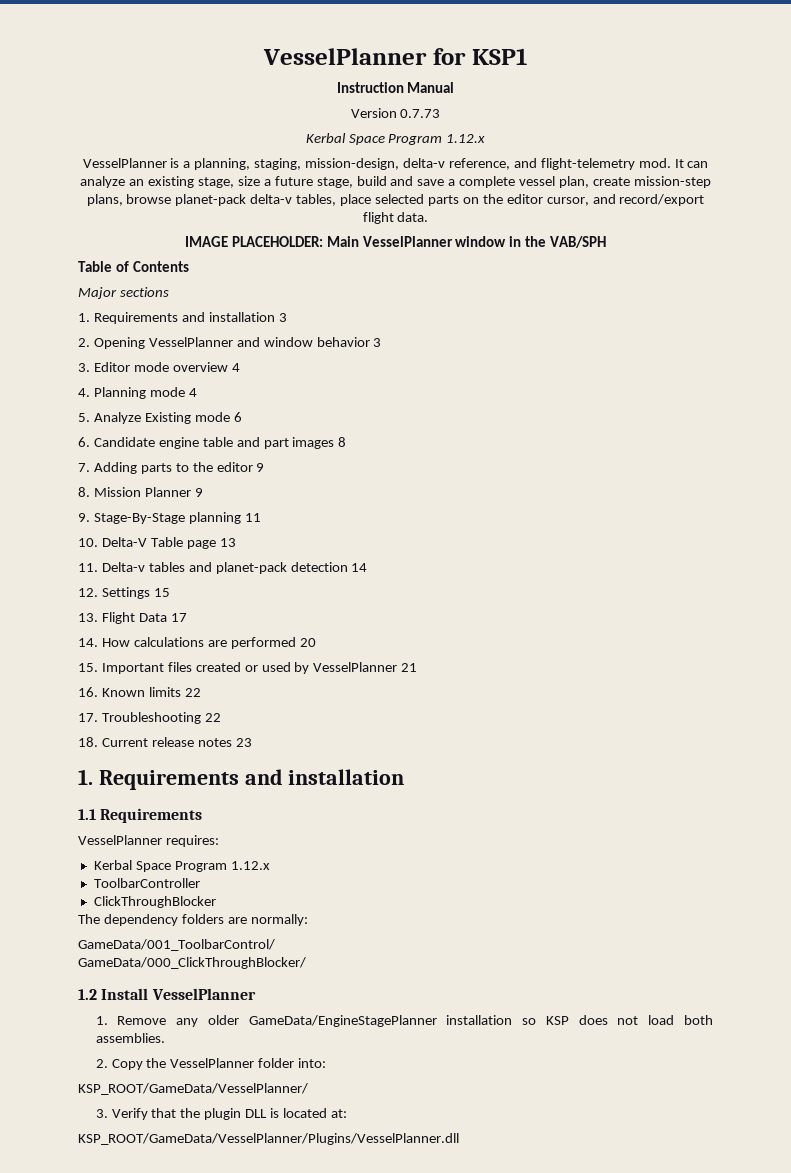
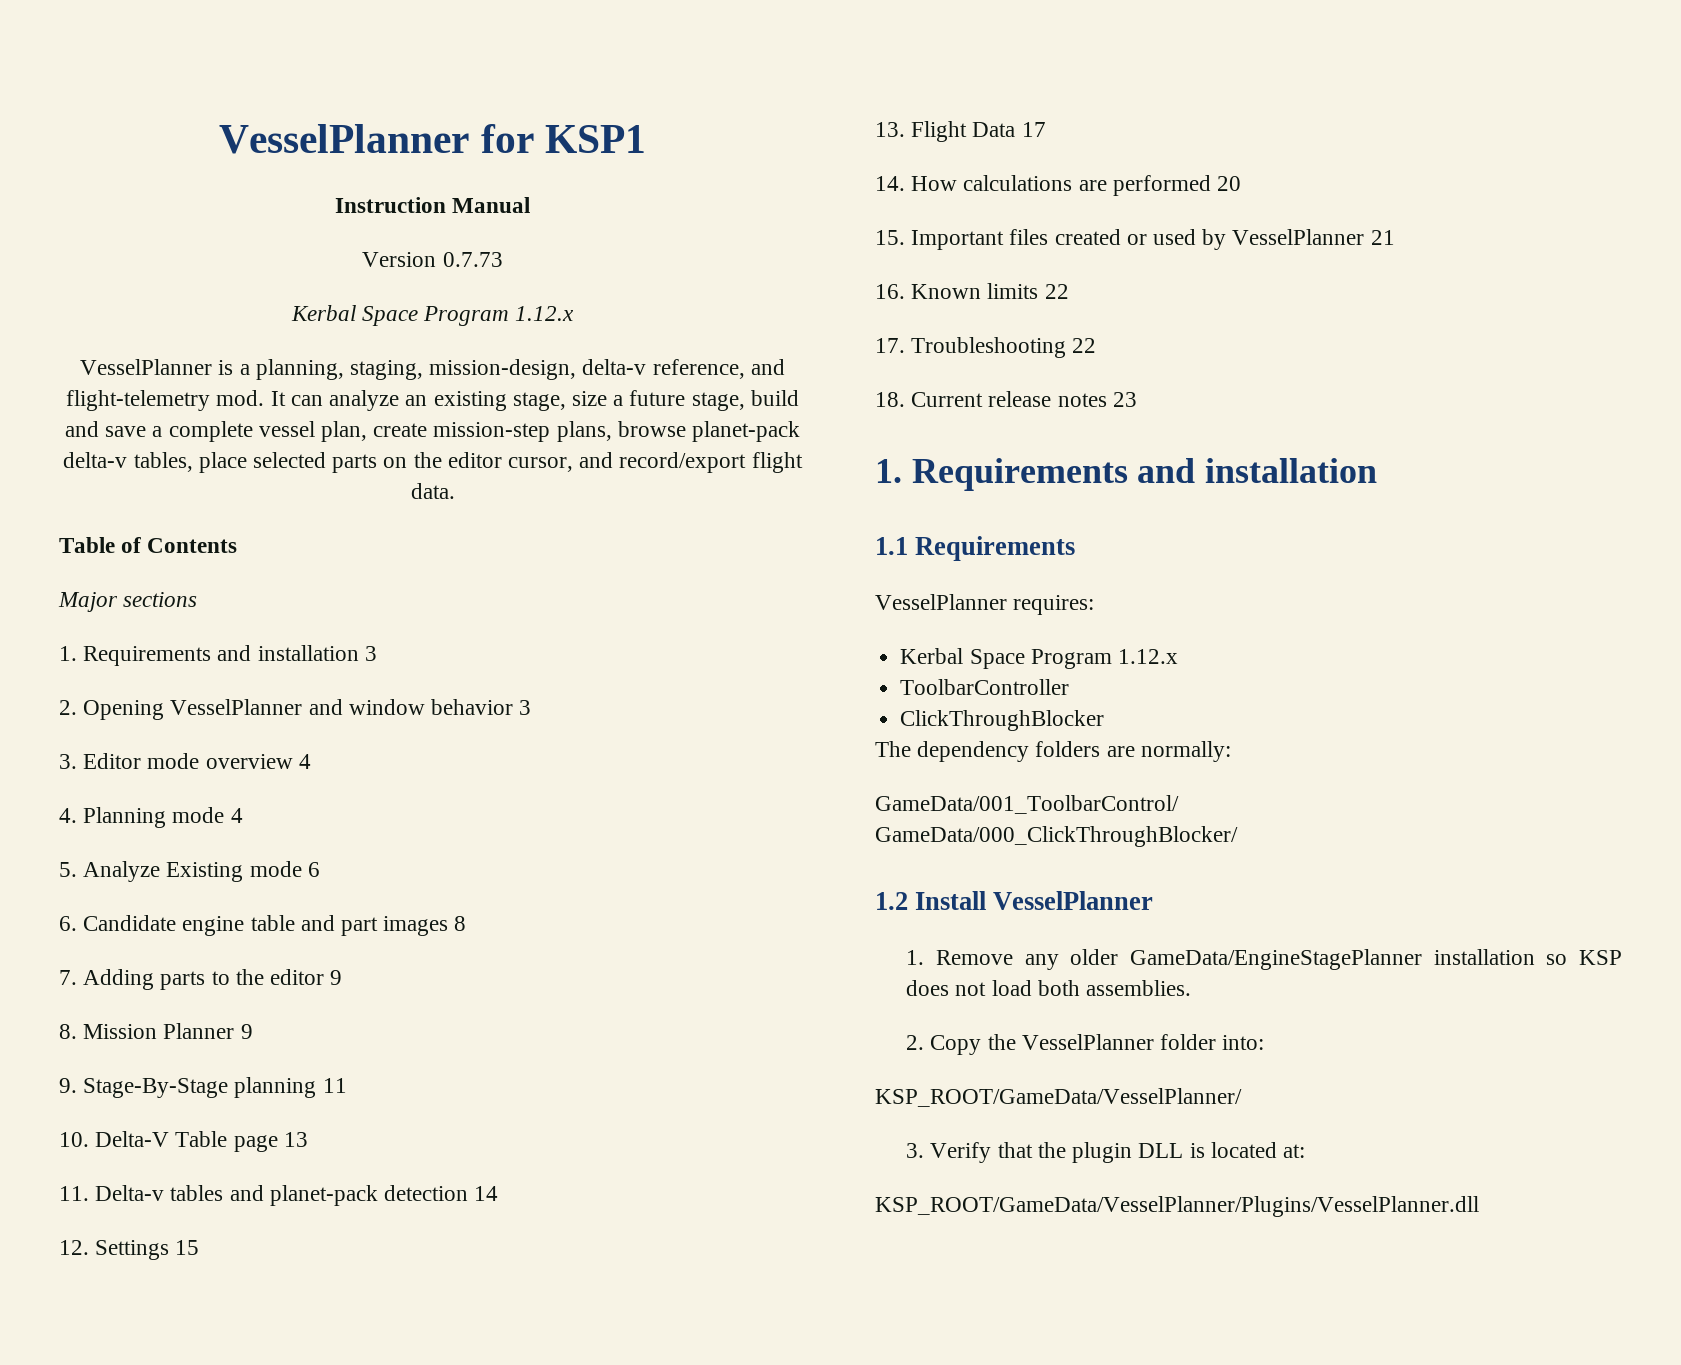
- IMAGE PLACEHOLDER: Main VesselPlanner window in the VAB/SPH

